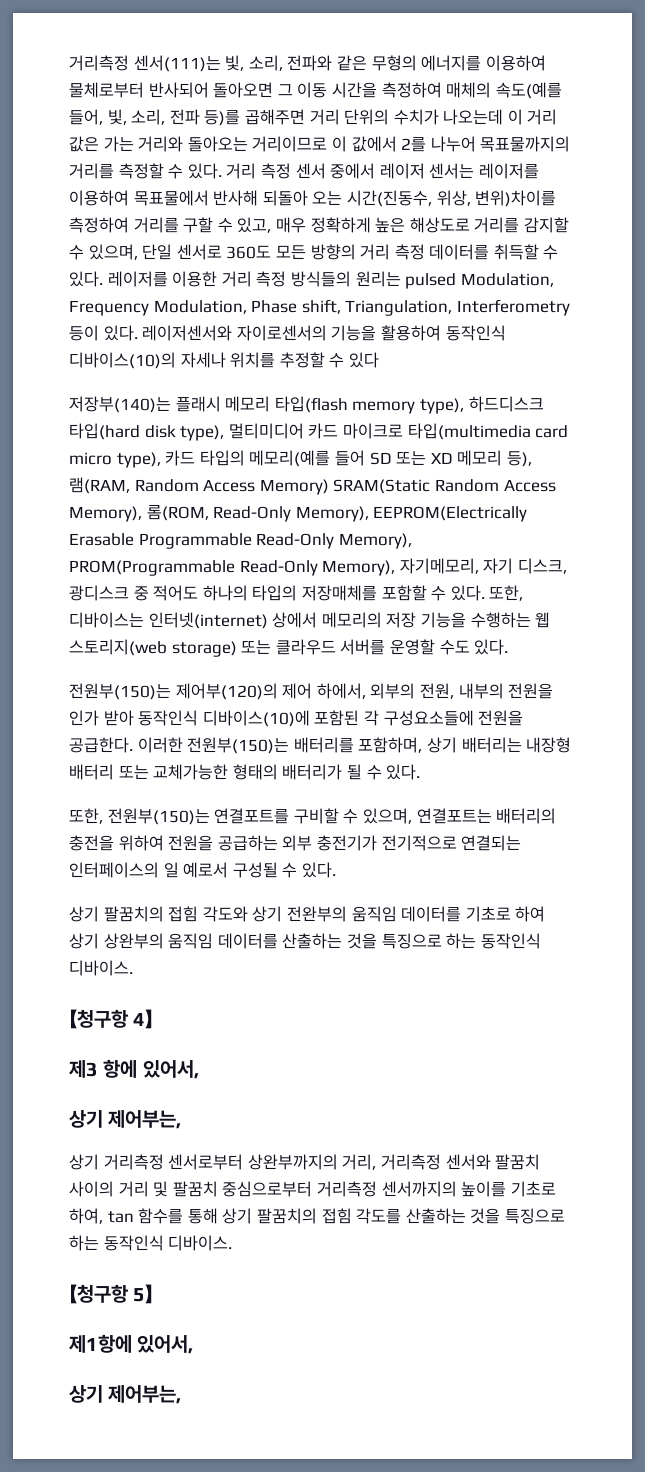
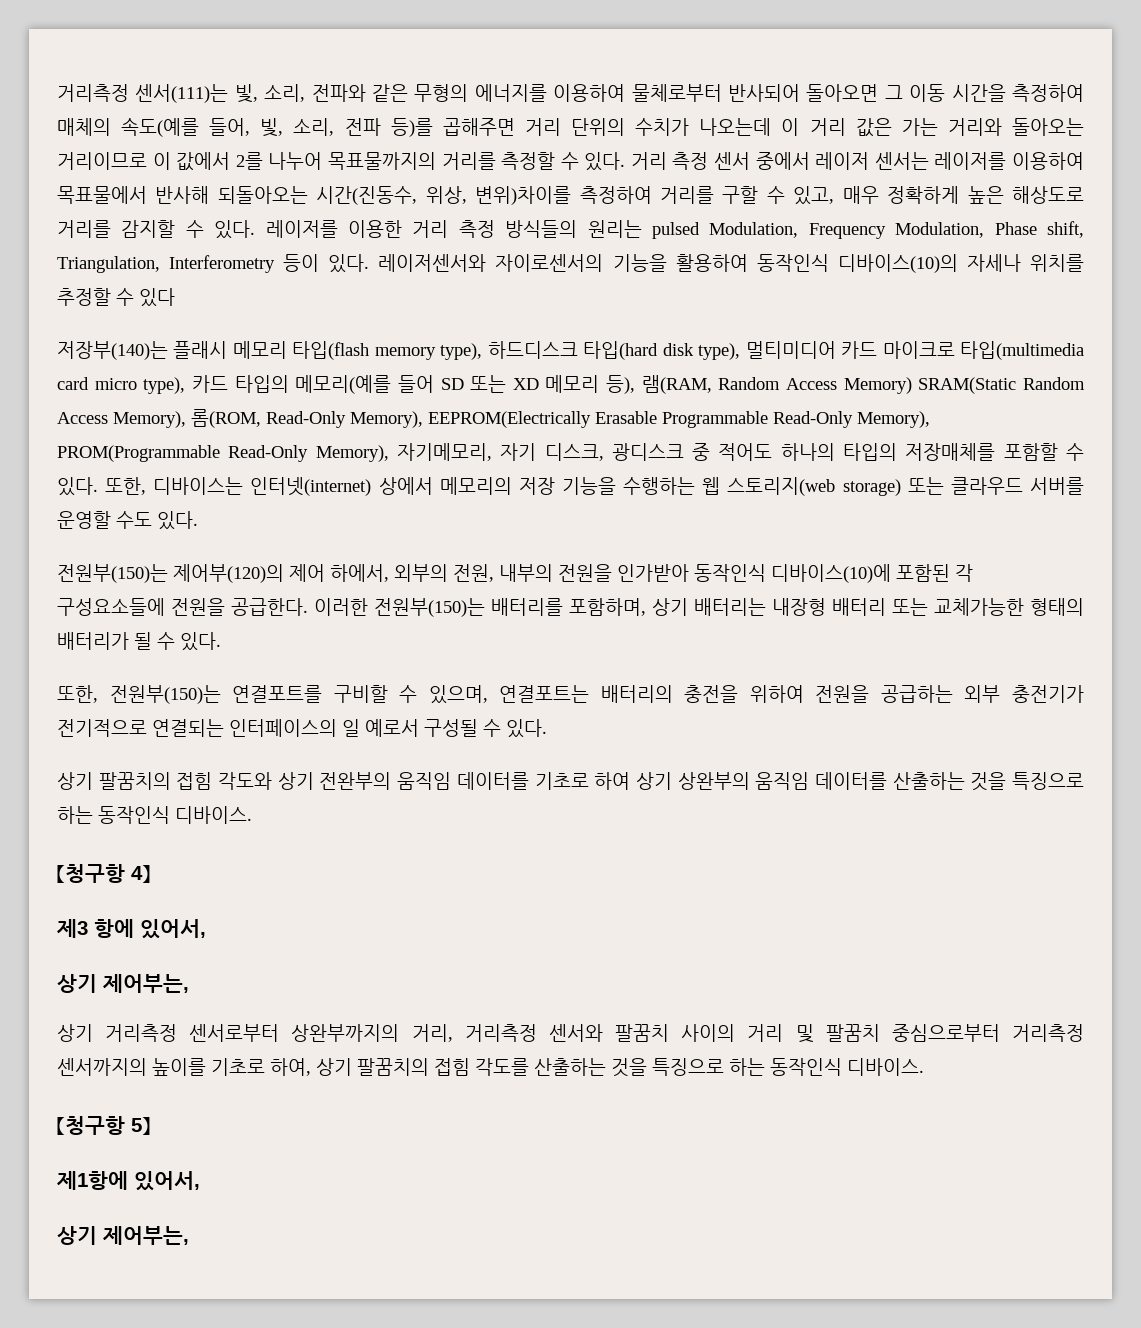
- 거리 측정 센서 중에서 레이저 센서는 레이저를 이용하여 목표물에서 반사해 되돌아 오는 시간(진동수, 위상, 변위)차이를 측정하여 거리를 구할 수 있고, 매우 정확하게 높은 해상도로 거리를 감지할 수 있으며, 단일 센서로 360도 모든 방향의 거리 측정 데이터를 취득할 수 있다.
+ 거리 측정 센서 중에서 레이저 센서는 레이저를 이용하여 목표물에서 반사해 되돌아오는 시간(진동수, 위상, 변위)차이를 측정하여 거리를 구할 수 있고, 매우 정확하게 높은 해상도로 거리를 감지할 수 있다.
- 전원부(150)는 제어부(120)의 제어 하에서, 외부의 전원, 내부의 전원을 인가 받아 동작인식 디바이스(10)에 포함된 각 구성요소들에 전원을 공급한다.
+ 전원부(150)는 제어부(120)의 제어 하에서, 외부의 전원, 내부의 전원을 인가받아 동작인식 디바이스(10)에 포함된 각 구성요소들에 전원을 공급한다.
- 상기 거리측정 센서로부터 상완부까지의 거리, 거리측정 센서와 팔꿈치 사이의 거리 및 팔꿈치 중심으로부터 거리측정 센서까지의 높이를 기초로 하여, tan 함수를 통해 상기 팔꿈치의 접힘 각도를 산출하는 것을 특징으로 하는 동작인식 디바이스.
+ 상기 거리측정 센서로부터 상완부까지의 거리, 거리측정 센서와 팔꿈치 사이의 거리 및 팔꿈치 중심으로부터 거리측정 센서까지의 높이를 기초로 하여, 상기 팔꿈치의 접힘 각도를 산출하는 것을 특징으로 하는 동작인식 디바이스.

